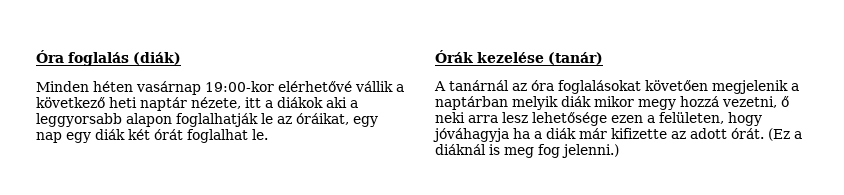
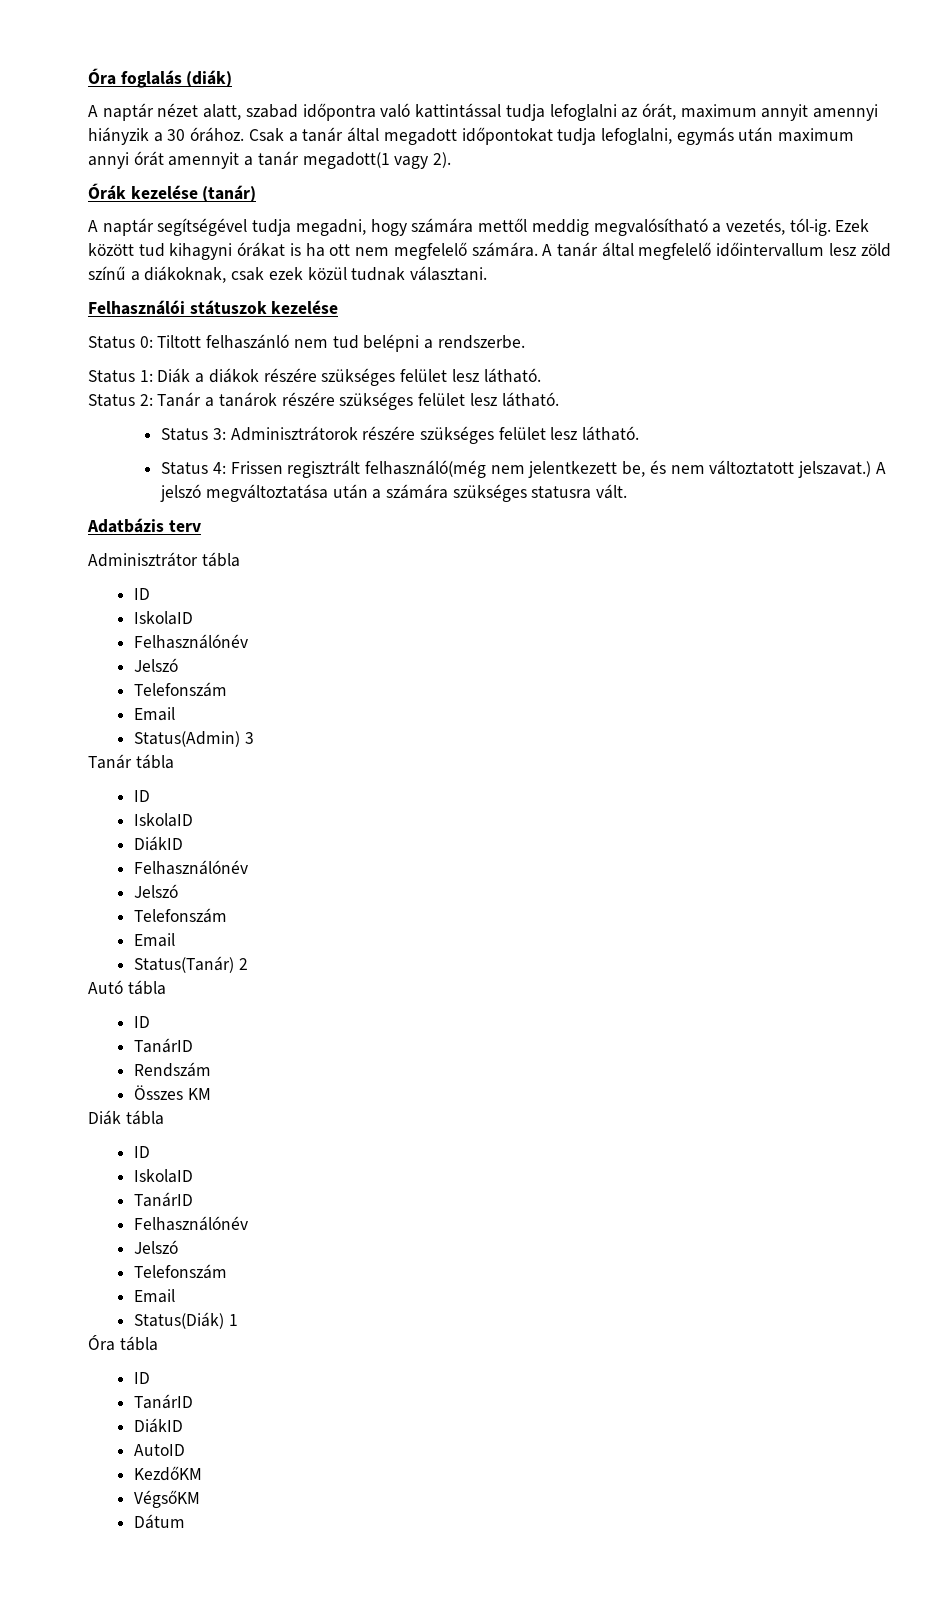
- Minden héten vasárnap 19:00-kor elérhetővé vállik a következő heti naptár nézete, itt a diákok aki a leggyorsabb alapon foglalhatják le az óráikat, egy nap egy diák két órát foglalhat le.
+ A naptár nézet alatt, szabad időpontra való kattintással tudja lefoglalni az órát, maximum annyit amennyi hiányzik a 30 órához. Csak a tanár által megadott időpontokat tudja lefoglalni, egymás után maximum annyi órát amennyit a tanár megadott(1 vagy 2).
  Órák kezelése (tanár)
- A tanárnál az óra foglalásokat követően megjelenik a naptárban melyik diák mikor megy hozzá vezetni, ő neki arra lesz lehetősége ezen a felületen, hogy jóváhagyja ha a diák már kifizette az adott órát. (Ez a diáknál is meg fog jelenni.)
+ A naptár segítségével tudja megadni, hogy számára mettől meddig megvalósítható a vezetés, tól-ig. Ezek között tud kihagyni órákat is ha ott nem megfelelő számára. A tanár által megfelelő időintervallum lesz zöld színű a diákoknak, csak ezek közül tudnak választani.
+ Felhasználói státuszok kezelése
+ Status 0: Tiltott felhaszánló nem tud belépni a rendszerbe.
+ Status 1: Diák a diákok részére szükséges felület lesz látható.
+ Status 2: Tanár a tanárok részére szükséges felület lesz látható.
+ Status 3: Adminisztrátorok részére szükséges felület lesz látható.
+ Status 4: Frissen regisztrált felhasználó(még nem jelentkezett be, és nem változtatott jelszavat.) A jelszó megváltoztatása után a számára szükséges statusra vált.
+ Adatbázis terv
+ Adminisztrátor tábla
+ ID
+ IskolaID
+ Felhasználónév
+ Jelszó
+ Telefonszám
+ Email
+ Status(Admin) 3
+ Tanár tábla
+ ID
+ IskolaID
+ DiákID
+ Felhasználónév
+ Jelszó
+ Telefonszám
+ Email
+ Status(Tanár) 2
+ Autó tábla
+ ID
+ TanárID
+ Rendszám
+ Összes KM
+ Diák tábla
+ ID
+ IskolaID
+ TanárID
+ Felhasználónév
+ Jelszó
+ Telefonszám
+ Email
+ Status(Diák) 1
+ Óra tábla
+ ID
+ TanárID
+ DiákID
+ AutoID
+ KezdőKM
+ VégsőKM
+ Dátum

